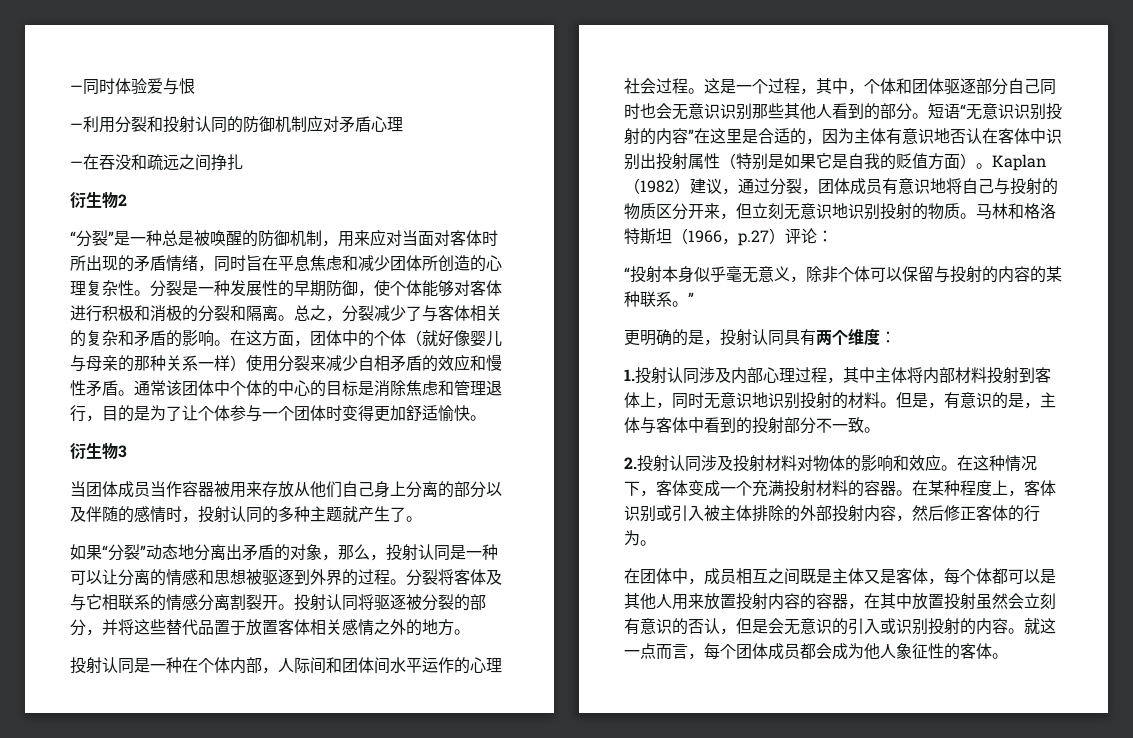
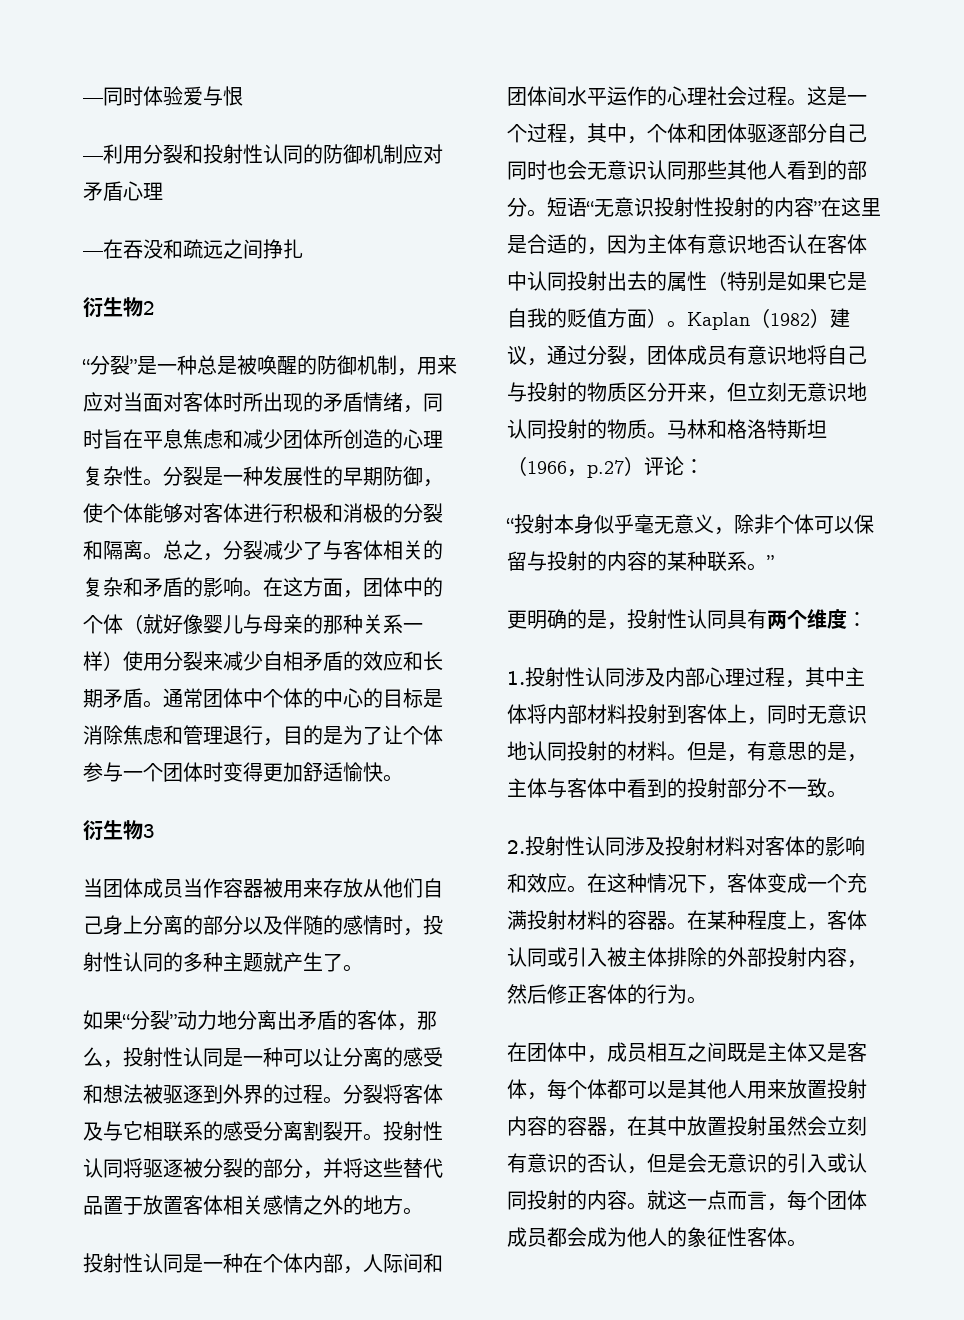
- —利用分裂和投射认同的防御机制应对矛盾心理
+ —利用分裂和投射性认同的防御机制应对矛盾心理
- 在这方面，团体中的个体（就好像婴儿与母亲的那种关系一样）使用分裂来减少自相矛盾的效应和慢性矛盾。
+ 在这方面，团体中的个体（就好像婴儿与母亲的那种关系一样）使用分裂来减少自相矛盾的效应和长期矛盾。
- 通常该团体中个体的中心的目标是消除焦虑和管理退行，目的是为了让个体参与一个团体时变得更加舒适愉快。
+ 通常团体中个体的中心的目标是消除焦虑和管理退行，目的是为了让个体参与一个团体时变得更加舒适愉快。
- 当团体成员当作容器被用来存放从他们自己身上分离的部分以及伴随的感情时，投射认同的多种主题就产生了。
+ 当团体成员当作容器被用来存放从他们自己身上分离的部分以及伴随的感情时，投射性认同的多种主题就产生了。
- 如果“分裂”动态地分离出矛盾的对象，那么，投射认同是一种可以让分离的情感和思想被驱逐到外界的过程。
+ 如果“分裂”动力地分离出矛盾的客体，那么，投射性认同是一种可以让分离的感受和想法被驱逐到外界的过程。
- 分裂将客体及与它相联系的情感分离割裂开。
+ 分裂将客体及与它相联系的感受分离割裂开。
- 投射认同将驱逐被分裂的部分，并将这些替代品置于放置客体相关感情之外的地方。
+ 投射性认同将驱逐被分裂的部分，并将这些替代品置于放置客体相关感情之外的地方。
- 投射认同是一种在个体内部，人际间和团体间水平运作的心理社会过程。
+ 投射性认同是一种在个体内部，人际间和团体间水平运作的心理社会过程。
- 这是一个过程，其中，个体和团体驱逐部分自己同时也会无意识识别那些其他人看到的部分。
+ 这是一个过程，其中，个体和团体驱逐部分自己同时也会无意识认同那些其他人看到的部分。
- 短语“无意识识别投射的内容”在这里是合适的，因为主体有意识地否认在客体中识别出投射属性（特别是如果它是自我的贬值方面）。
+ 短语“无意识投射性投射的内容”在这里是合适的，因为主体有意识地否认在客体中认同投射出去的属性（特别是如果它是自我的贬值方面）。
- Kaplan（1982）建议，通过分裂，团体成员有意识地将自己与投射的物质区分开来，但立刻无意识地识别投射的物质。
+ Kaplan（1982）建议，通过分裂，团体成员有意识地将自己与投射的物质区分开来，但立刻无意识地认同投射的物质。
- 更明确的是，投射认同具有两个维度：
+ 更明确的是，投射性认同具有两个维度：
- 1.投射认同涉及内部心理过程，其中主体将内部材料投射到客体上，同时无意识地识别投射的材料。
+ 1.投射性认同涉及内部心理过程，其中主体将内部材料投射到客体上，同时无意识地认同投射的材料。
- 但是，有意识的是，主体与客体中看到的投射部分不一致。
+ 但是，有意思的是，主体与客体中看到的投射部分不一致。
- 2.投射认同涉及投射材料对物体的影响和效应。
+ 2.投射性认同涉及投射材料对客体的影响和效应。
- 在某种程度上，客体识别或引入被主体排除的外部投射内容，然后修正客体的行为。
+ 在某种程度上，客体认同或引入被主体排除的外部投射内容，然后修正客体的行为。
- 在团体中，成员相互之间既是主体又是客体，每个体都可以是其他人用来放置投射内容的容器，在其中放置投射虽然会立刻有意识的否认，但是会无意识的引入或识别投射的内容。
+ 在团体中，成员相互之间既是主体又是客体，每个体都可以是其他人用来放置投射内容的容器，在其中放置投射虽然会立刻有意识的否认，但是会无意识的引入或认同投射的内容。
- 就这一点而言，每个团体成员都会成为他人象征性的客体。
+ 就这一点而言，每个团体成员都会成为他人的象征性客体。

